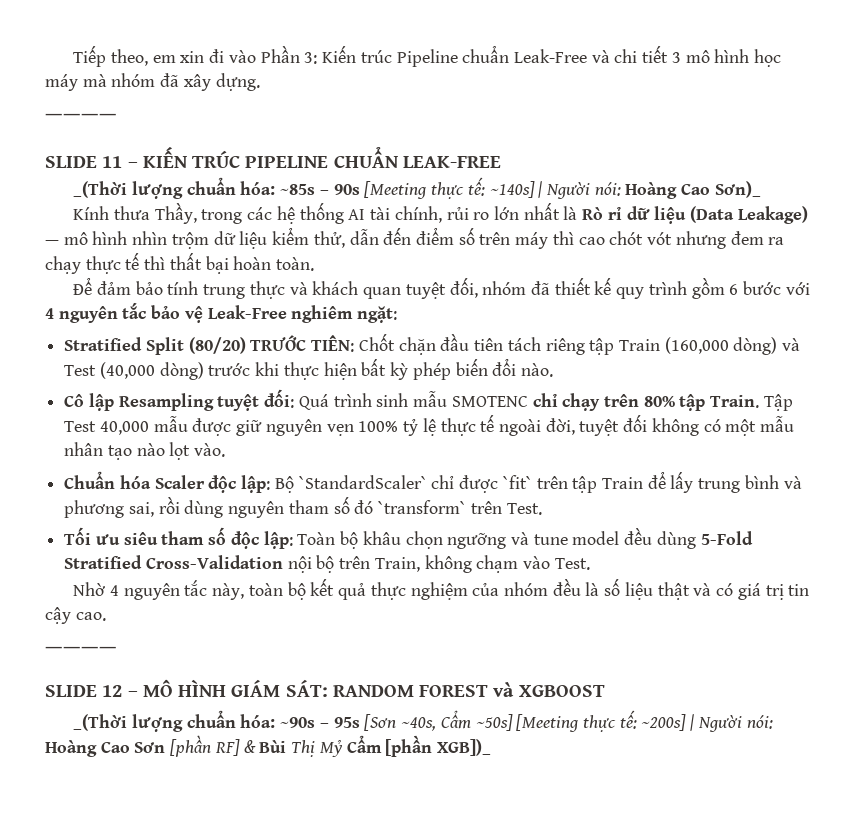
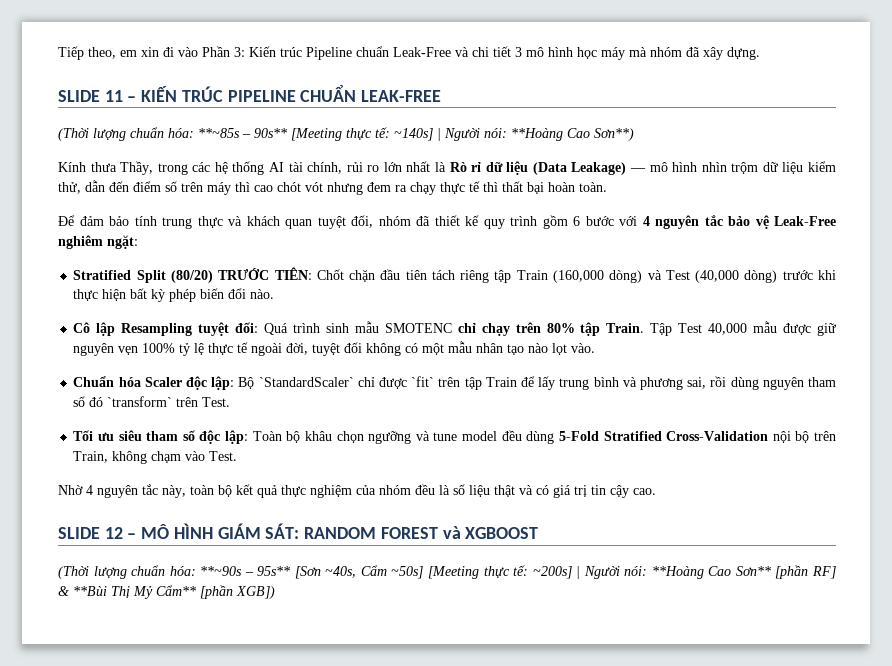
  Tiếp theo, em xin đi vào Phần 3: Kiến trúc Pipeline chuẩn Leak-Free và chi tiết 3 mô hình học máy mà nhóm đã xây dựng.
- ――――
- _(Thời lượng chuẩn hóa: ~85s – 90s [Meeting thực tế: ~140s] | Người nói: Hoàng Cao Sơn)_
+ (Thời lượng chuẩn hóa: **~85s – 90s** [Meeting thực tế: ~140s] | Người nói: **Hoàng Cao Sơn**)
  Nhờ 4 nguyên tắc này, toàn bộ kết quả thực nghiệm của nhóm đều là số liệu thật và có giá trị tin cậy cao.
- ――――
- _(Thời lượng chuẩn hóa: ~90s – 95s [Sơn ~40s, Cẩm ~50s] [Meeting thực tế: ~200s] | Người nói: Hoàng Cao Sơn [phần RF] & Bùi Thị Mỷ Cẩm [phần XGB])_
+ (Thời lượng chuẩn hóa: **~90s – 95s** [Sơn ~40s, Cẩm ~50s] [Meeting thực tế: ~200s] | Người nói: **Hoàng Cao Sơn** [phần RF] & **Bùi Thị Mỷ Cẩm** [phần XGB])

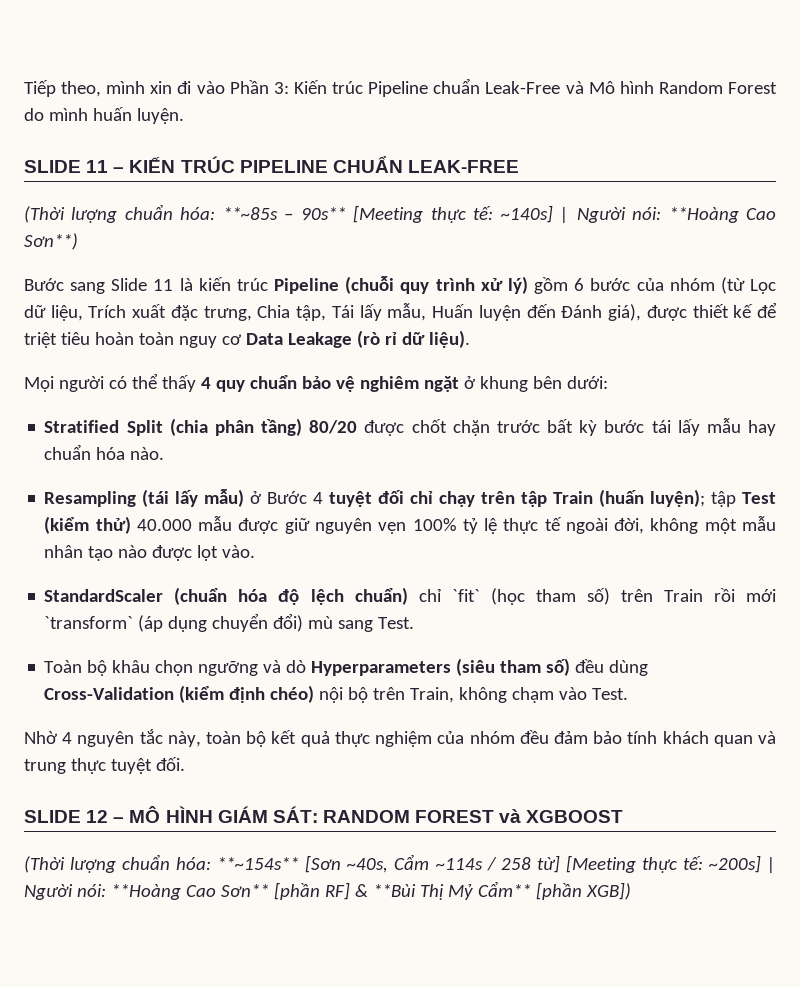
- Tiếp theo, em xin đi vào Phần 3: Kiến trúc Pipeline chuẩn Leak-Free và chi tiết 3 mô hình học máy mà nhóm đã xây dựng.
+ Tiếp theo, mình xin đi vào Phần 3: Kiến trúc Pipeline chuẩn Leak-Free và Mô hình Random Forest do mình huấn luyện.
- Kính thưa Thầy, trong các hệ thống AI tài chính, rủi ro lớn nhất là Rò rỉ dữ liệu (Data Leakage) — mô hình nhìn trộm dữ liệu kiểm thử, dẫn đến điểm số trên máy thì cao chót vót nhưng đem ra chạy thực tế thì thất bại hoàn toàn.
- Để đảm bảo tính trung thực và khách quan tuyệt đối, nhóm đã thiết kế quy trình gồm 6 bước với 4 nguyên tắc bảo vệ Leak-Free nghiêm ngặt:
- Stratified Split (80/20) TRƯỚC TIÊN: Chốt chặn đầu tiên tách riêng tập Train (160,000 dòng) và Test (40,000 dòng) trước khi thực hiện bất kỳ phép biến đổi nào.
- Cô lập Resampling tuyệt đối: Quá trình sinh mẫu SMOTENC chỉ chạy trên 80% tập Train. Tập Test 40,000 mẫu được giữ nguyên vẹn 100% tỷ lệ thực tế ngoài đời, tuyệt đối không có một mẫu nhân tạo nào lọt vào.
+ Bước sang Slide 11 là kiến trúc Pipeline (chuỗi quy trình xử lý) gồm 6 bước của nhóm (từ Lọc dữ liệu, Trích xuất đặc trưng, Chia tập, Tái lấy mẫu, Huấn luyện đến Đánh giá), được thiết kế để triệt tiêu hoàn toàn nguy cơ Data Leakage (rò rỉ dữ liệu).
+ Mọi người có thể thấy 4 quy chuẩn bảo vệ nghiêm ngặt ở khung bên dưới:
+ Stratified Split (chia phân tầng) 80/20 được chốt chặn trước bất kỳ bước tái lấy mẫu hay chuẩn hóa nào.
+ Resampling (tái lấy mẫu) ở Bước 4 tuyệt đối chỉ chạy trên tập Train (huấn luyện); tập Test (kiểm thử) 40.000 mẫu được giữ nguyên vẹn 100% tỷ lệ thực tế ngoài đời, không một mẫu nhân tạo nào được lọt vào.
- Chuẩn hóa Scaler độc lập: Bộ `StandardScaler` chỉ được `fit` trên tập Train để lấy trung bình và phương sai, rồi dùng nguyên tham số đó `transform` trên Test.
- Tối ưu siêu tham số độc lập: Toàn bộ khâu chọn ngưỡng và tune model đều dùng 5-Fold Stratified Cross-Validation nội bộ trên Train, không chạm vào Test.
+ StandardScaler (chuẩn hóa độ lệch chuẩn) chỉ `fit` (học tham số) trên Train rồi mới `transform` (áp dụng chuyển đổi) mù sang Test.
+ Toàn bộ khâu chọn ngưỡng và dò Hyperparameters (siêu tham số) đều dùng Cross-Validation (kiểm định chéo) nội bộ trên Train, không chạm vào Test.
- Nhờ 4 nguyên tắc này, toàn bộ kết quả thực nghiệm của nhóm đều là số liệu thật và có giá trị tin cậy cao.
+ Nhờ 4 nguyên tắc này, toàn bộ kết quả thực nghiệm của nhóm đều đảm bảo tính khách quan và trung thực tuyệt đối.
- (Thời lượng chuẩn hóa: **~90s – 95s** [Sơn ~40s, Cẩm ~50s] [Meeting thực tế: ~200s] | Người nói: **Hoàng Cao Sơn** [phần RF] & **Bùi Thị Mỷ Cẩm** [phần XGB])
+ (Thời lượng chuẩn hóa: **~154s** [Sơn ~40s, Cẩm ~114s / 258 từ] [Meeting thực tế: ~200s] | Người nói: **Hoàng Cao Sơn** [phần RF] & **Bùi Thị Mỷ Cẩm** [phần XGB])

